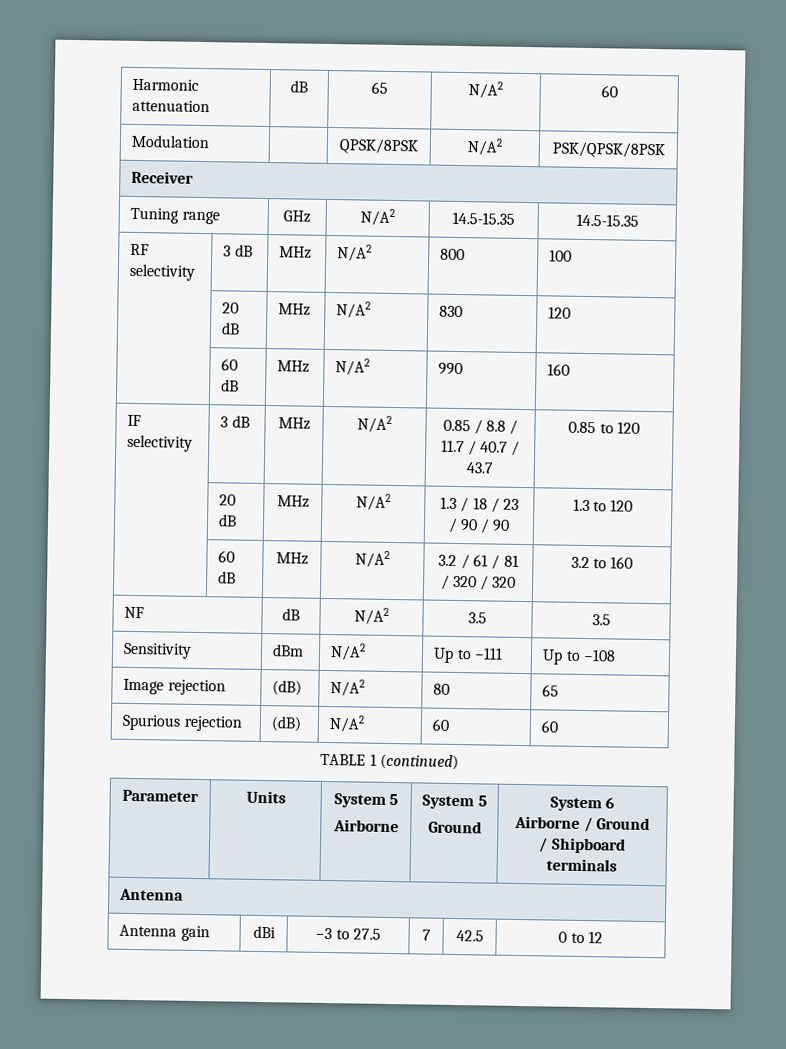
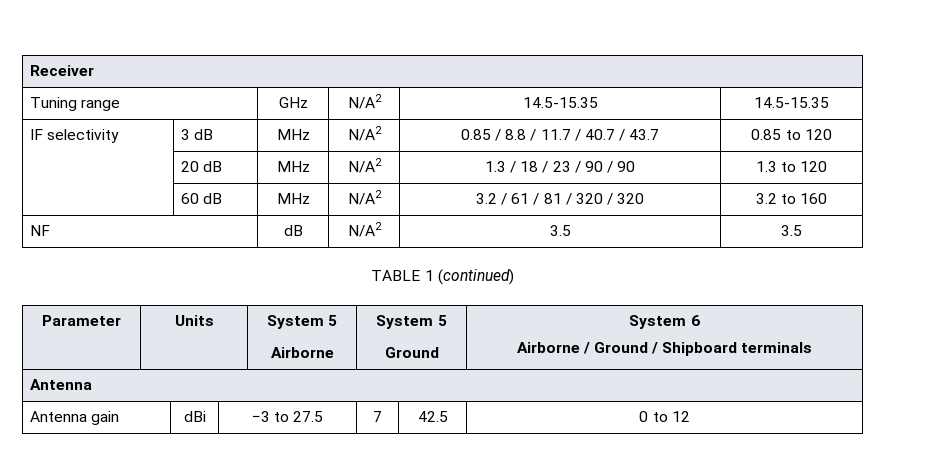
- Harmonic attenuation | dB | 65 | N/A2 | 60
- Modulation | | QPSK/8PSK | N/A2 | PSK/QPSK/8PSK
- RF selectivity | 3 dB | MHz | N/A2 | 800 | 100
- | 20 dB | MHz | N/A2 | 830 | 120
- | 60 dB | MHz | N/A2 | 990 | 160
- Sensitivity | dBm | N/A2 | Up to −111 | Up to −108
- Image rejection | (dB) | N/A2 | 80 | 65
- Spurious rejection | (dB) | N/A2 | 60 | 60

